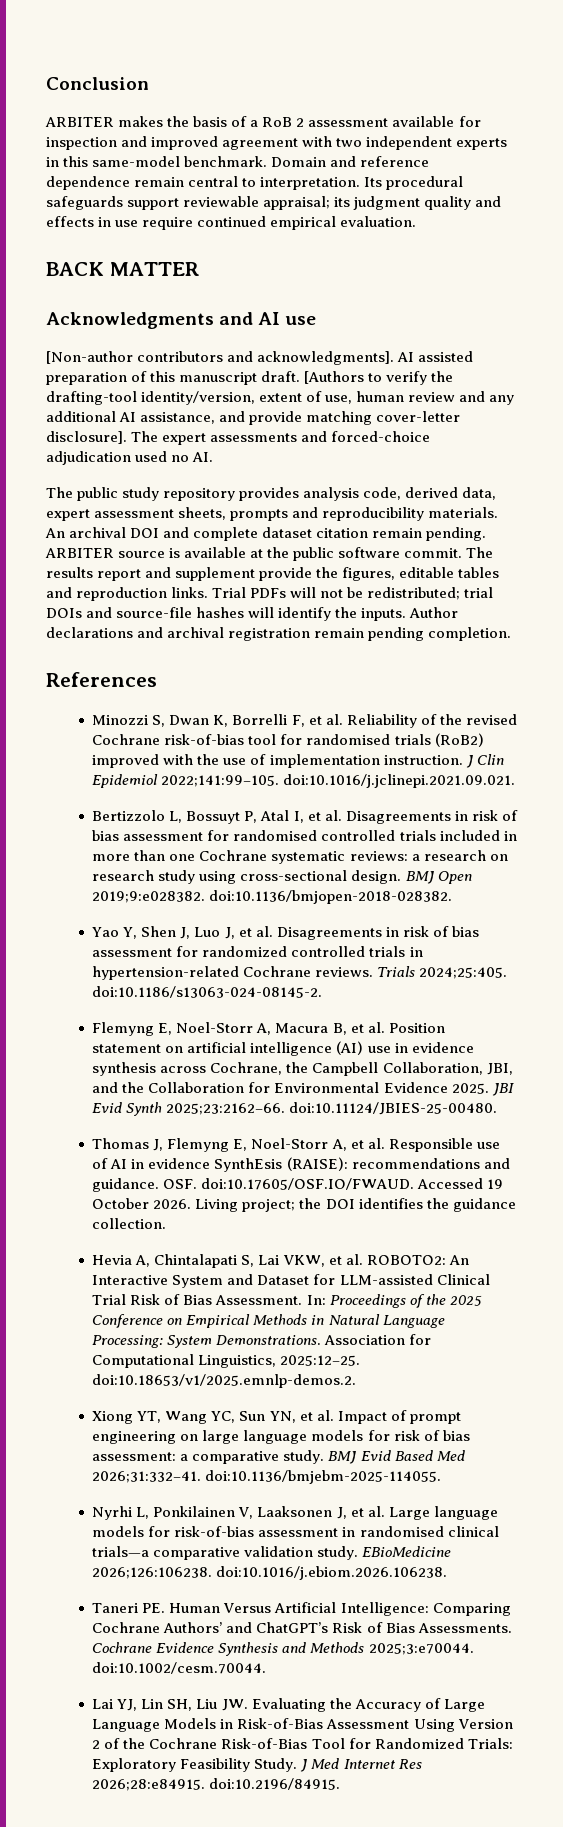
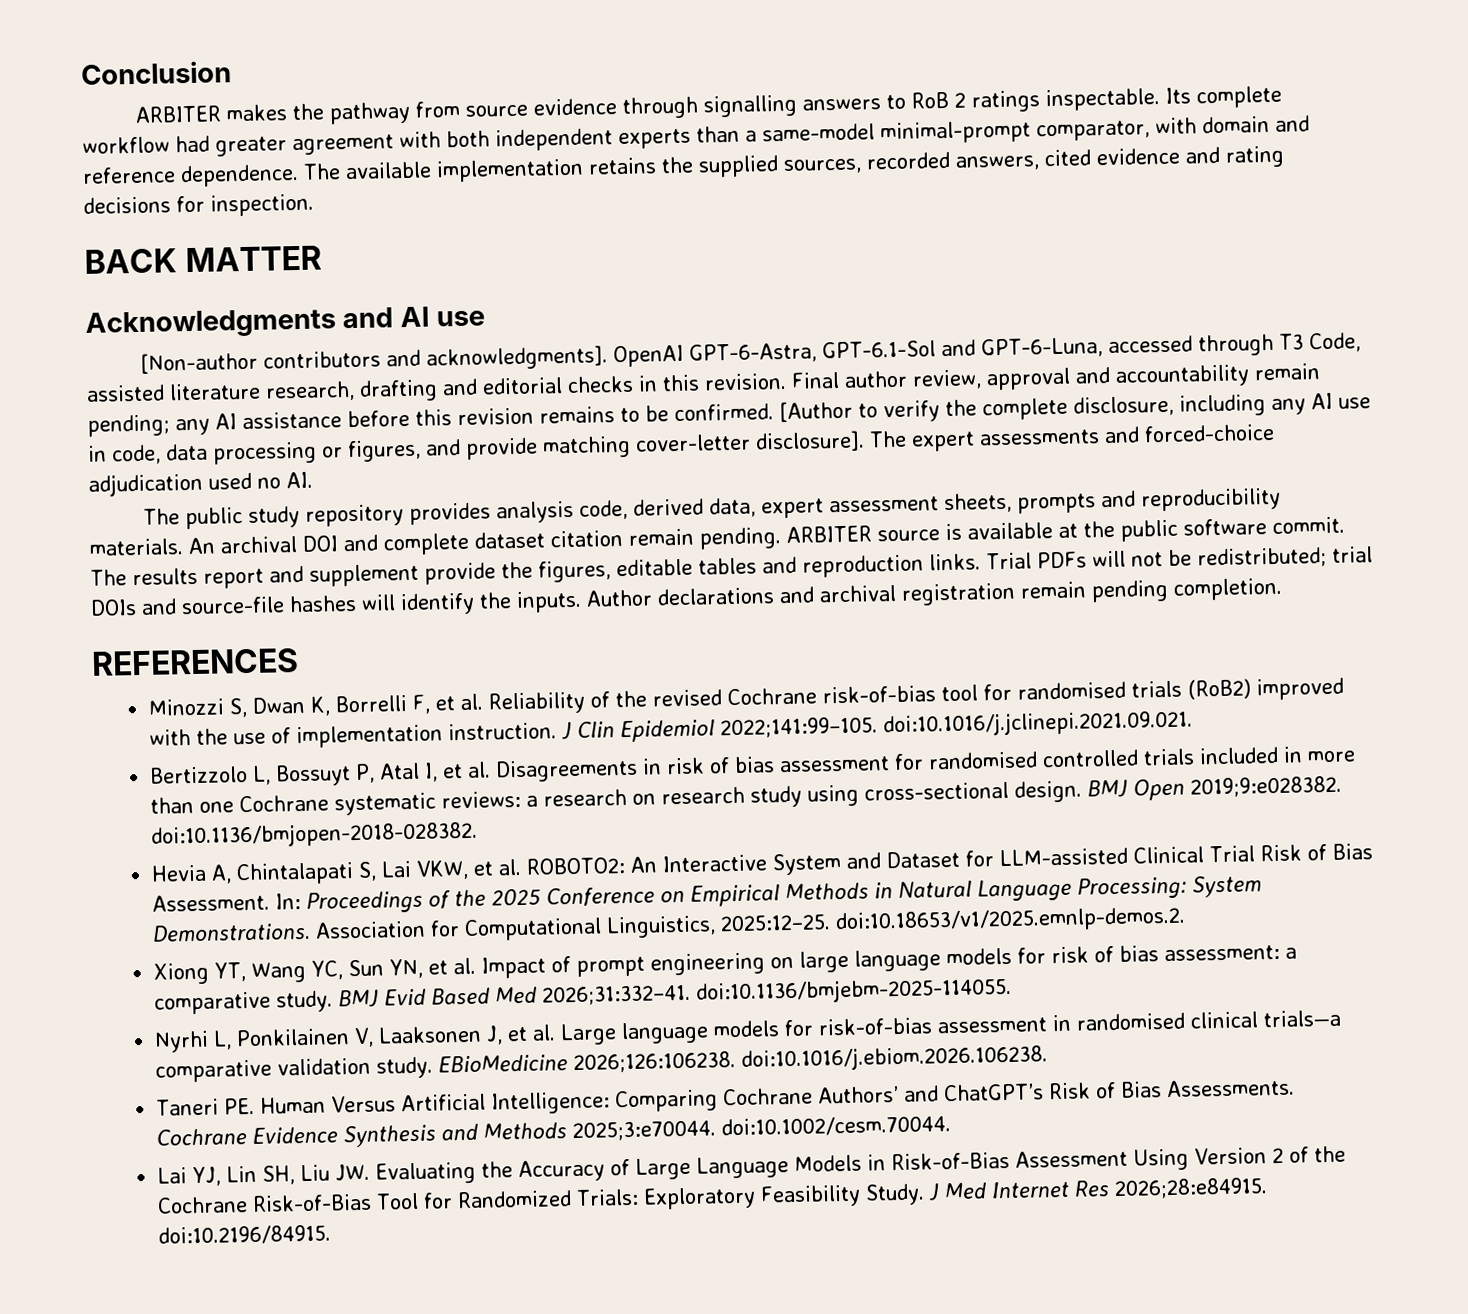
- ARBITER makes the basis of a RoB 2 assessment available for inspection and improved agreement with two independent experts in this same-model benchmark. Domain and reference dependence remain central to interpretation. Its procedural safeguards support reviewable appraisal; its judgment quality and effects in use require continued empirical evaluation.
+ ARBITER makes the pathway from source evidence through signalling answers to RoB 2 ratings inspectable. Its complete workflow had greater agreement with both independent experts than a same-model minimal-prompt comparator, with domain and reference dependence. The available implementation retains the supplied sources, recorded answers, cited evidence and rating decisions for inspection.
- AI assisted preparation of this manuscript draft. [Authors to verify the drafting-tool identity/version, extent of use, human review and any additional AI assistance, and provide matching cover-letter disclosure].
+ OpenAI GPT-6-Astra, GPT-6.1-Sol and GPT-6-Luna, accessed through T3 Code, assisted literature research, drafting and editorial checks in this revision. Final author review, approval and accountability remain pending; any AI assistance before this revision remains to be confirmed. [Author to verify the complete disclosure, including any AI use in code, data processing or figures, and provide matching cover-letter disclosure].
- References
+ REFERENCES
- Yao Y, Shen J, Luo J, et al. Disagreements in risk of bias assessment for randomized controlled trials in hypertension-related Cochrane reviews. Trials 2024;25:405. doi:10.1186/s13063-024-08145-2.
- Flemyng E, Noel-Storr A, Macura B, et al. Position statement on artificial intelligence (AI) use in evidence synthesis across Cochrane, the Campbell Collaboration, JBI, and the Collaboration for Environmental Evidence 2025. JBI Evid Synth 2025;23:2162–66. doi:10.11124/JBIES-25-00480.
- Thomas J, Flemyng E, Noel-Storr A, et al. Responsible use of AI in evidence SynthEsis (RAISE): recommendations and guidance. OSF. doi:10.17605/OSF.IO/FWAUD. Accessed 19 October 2026. Living project; the DOI identifies the guidance collection.

